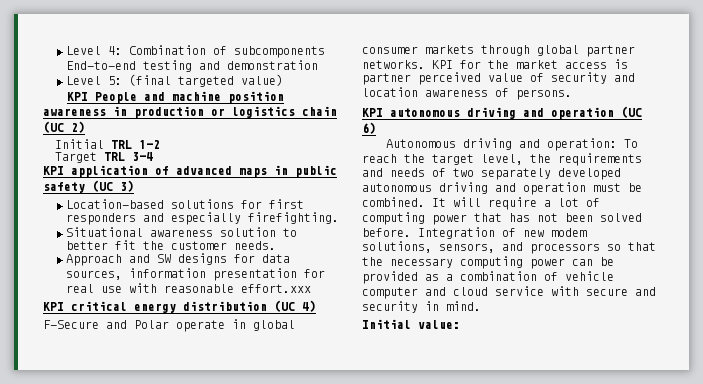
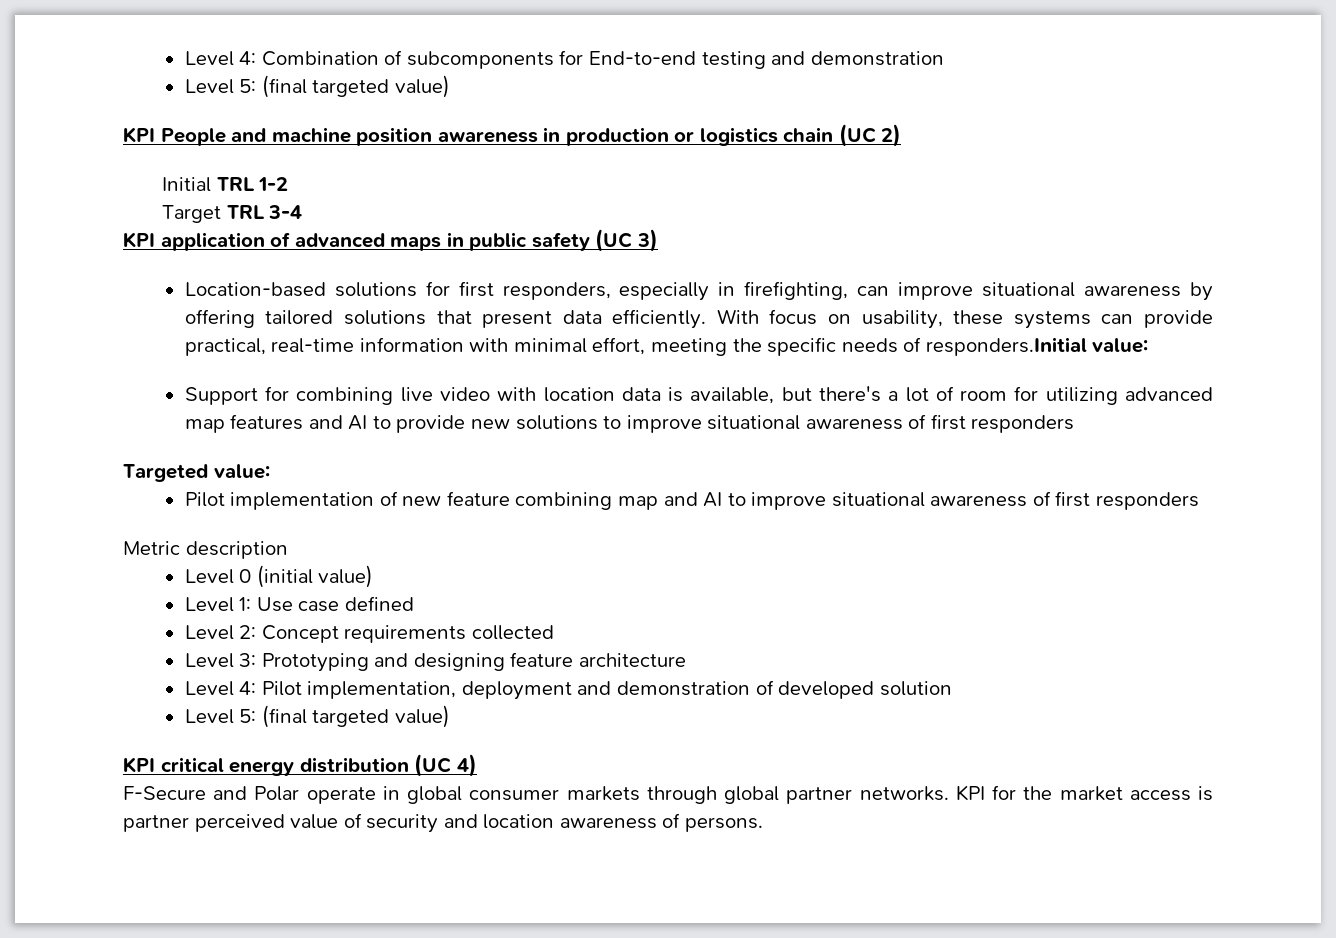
- Level 4: Combination of subcomponents End-to-end testing and demonstration
+ Level 4: Combination of subcomponents for End-to-end testing and demonstration
- Location-based solutions for first responders and especially firefighting.
- Situational awareness solution to better fit the customer needs.
- Approach and SW designs for data sources, information presentation for real use with reasonable effort.xxx
+ Location-based solutions for first responders, especially in firefighting, can improve situational awareness by offering tailored solutions that present data efficiently. With focus on usability, these systems can provide practical, real-time information with minimal effort, meeting the specific needs of responders.Initial value:
+ Support for combining live video with location data is available, but there's a lot of room for utilizing advanced map features and AI to provide new solutions to improve situational awareness of first responders
+ Targeted value:
+ Pilot implementation of new feature combining map and AI to improve situational awareness of first responders
+ Metric description
+ Level 0 (initial value)
+ Level 1: Use case defined
+ Level 2: Concept requirements collected
+ Level 3: Prototyping and designing feature architecture
+ Level 4: Pilot implementation, deployment and demonstration of developed solution
+ Level 5: (final targeted value)
- KPI autonomous driving and operation (UC 6)
- Autonomous driving and operation: To reach the target level, the requirements and needs of two separately developed autonomous driving and operation must be combined. It will require a lot of computing power that has not been solved before. Integration of new modem solutions, sensors, and processors so that the necessary computing power can be provided as a combination of vehicle computer and cloud service with secure and security in mind.
- Initial value:

